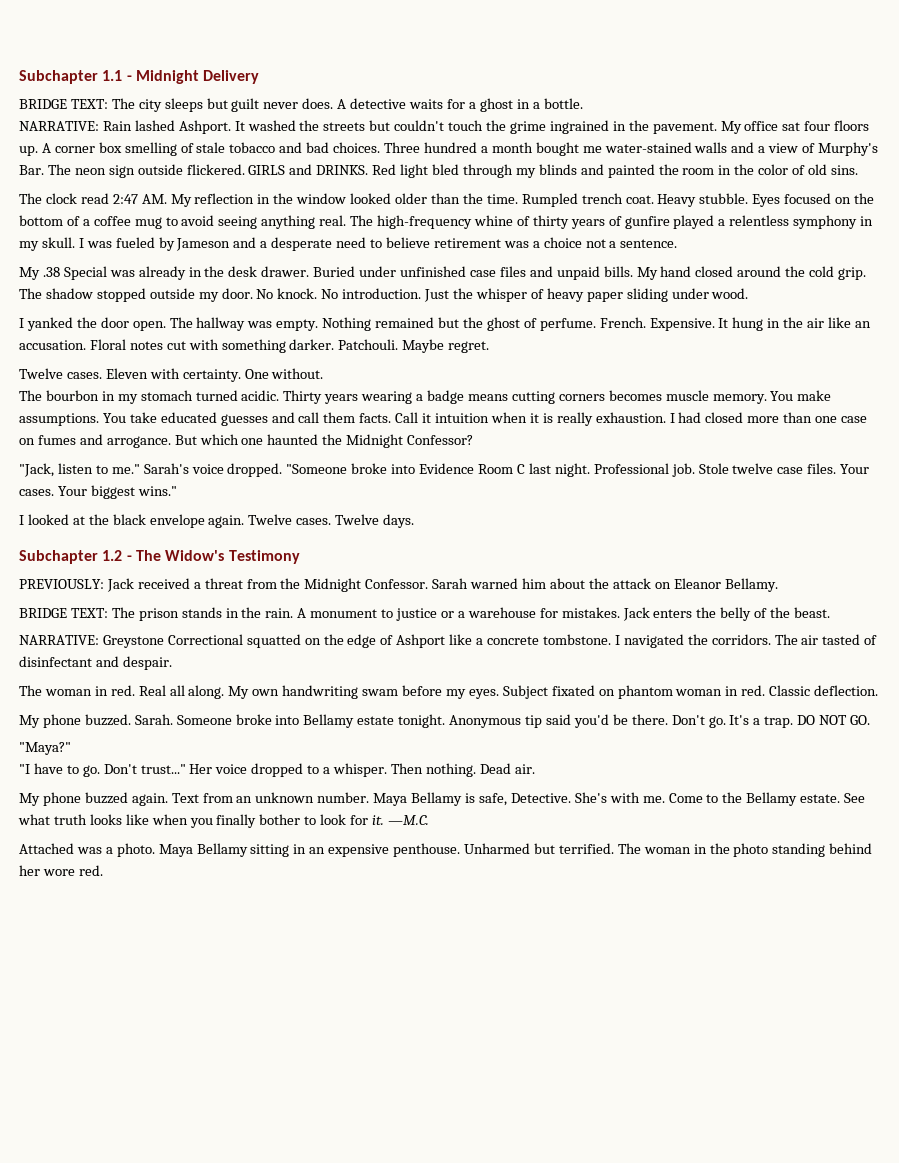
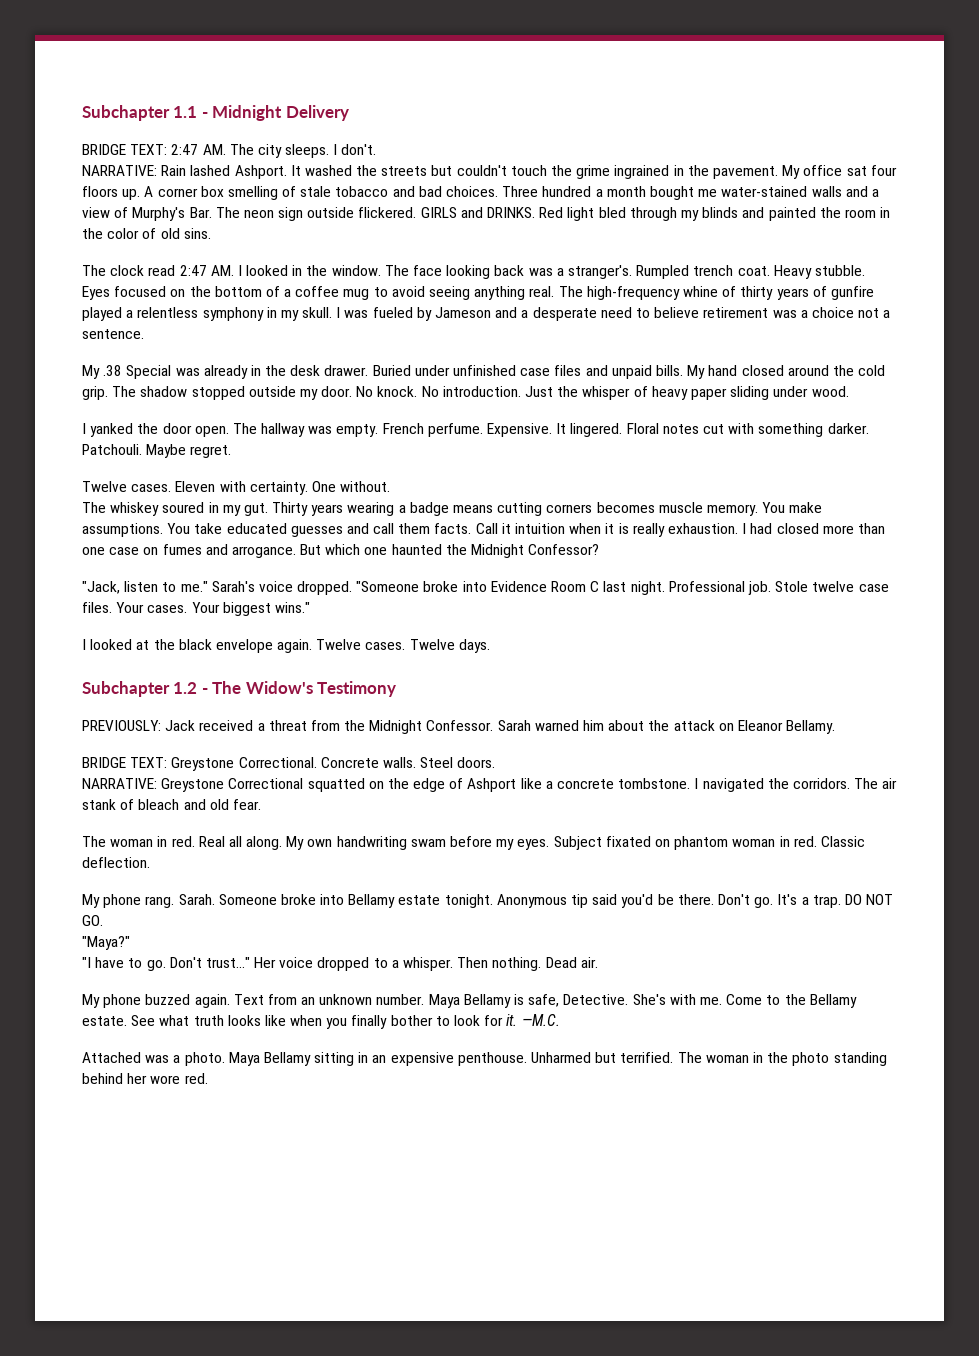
- BRIDGE TEXT: The city sleeps but guilt never does. A detective waits for a ghost in a bottle.
+ BRIDGE TEXT: 2:47 AM. The city sleeps. I don't.
- The clock read 2:47 AM. My reflection in the window looked older than the time.
+ The clock read 2:47 AM. I looked in the window. The face looking back was a stranger's.
- Nothing remained but the ghost of perfume. French. Expensive. It hung in the air like an accusation.
+ French perfume. Expensive. It lingered.
- The bourbon in my stomach turned acidic.
+ The whiskey soured in my gut.
- BRIDGE TEXT: The prison stands in the rain. A monument to justice or a warehouse for mistakes. Jack enters the belly of the beast.
+ BRIDGE TEXT: Greystone Correctional. Concrete walls. Steel doors.
- The air tasted of disinfectant and despair.
+ The air stank of bleach and old fear.
- My phone buzzed.
+ My phone rang.

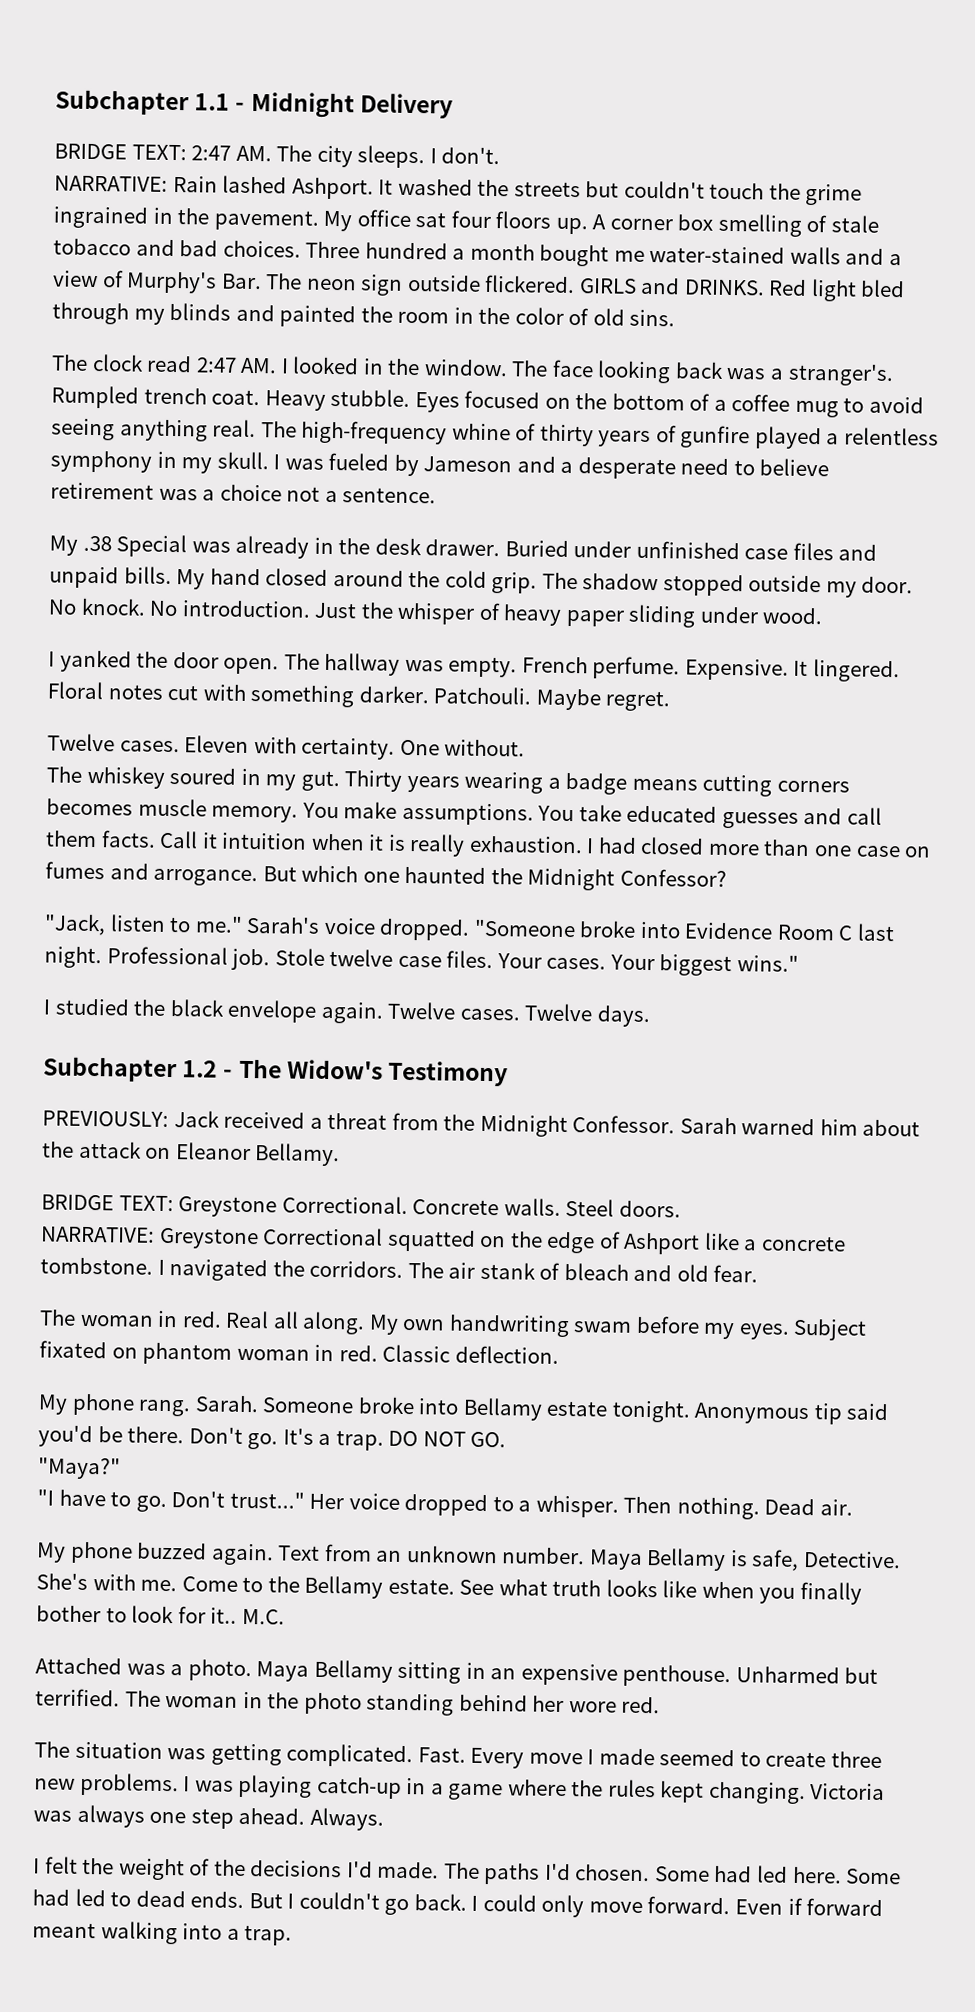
- I looked at the black envelope again.
+ I studied the black envelope again.
- See what truth looks like when you finally bother to look for it. —M.C.
+ See what truth looks like when you finally bother to look for it.. M.C.
+ The situation was getting complicated. Fast. Every move I made seemed to create three new problems. I was playing catch-up in a game where the rules kept changing. Victoria was always one step ahead. Always.
+ I felt the weight of the decisions I'd made. The paths I'd chosen. Some had led here. Some had led to dead ends. But I couldn't go back. I could only move forward. Even if forward meant walking into a trap.

